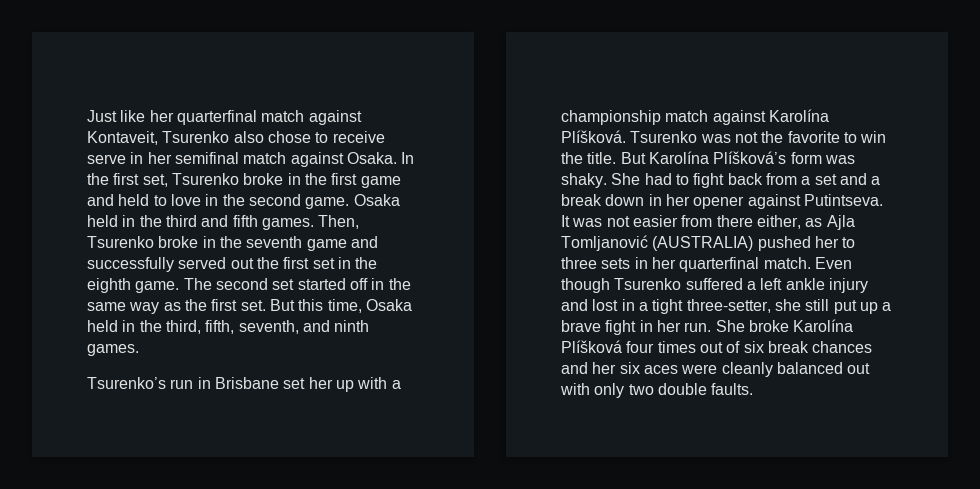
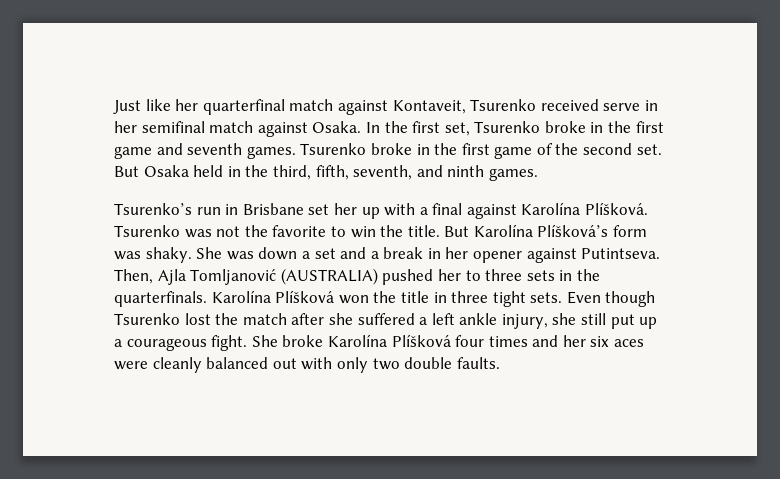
- Just like her quarterfinal match against Kontaveit, Tsurenko also chose to receive serve in her semifinal match against Osaka.
+ Just like her quarterfinal match against Kontaveit, Tsurenko received serve in her semifinal match against Osaka.
- In the first set, Tsurenko broke in the first game and held to love in the second game. Osaka held in the third and fifth games. Then, Tsurenko broke in the seventh game and successfully served out the first set in the eighth game. The second set started off in the same way as the first set. But this time, Osaka held in the third, fifth, seventh, and ninth games.
+ In the first set, Tsurenko broke in the first game and seventh games. Tsurenko broke in the first game of the second set. But Osaka held in the third, fifth, seventh, and ninth games.
- Tsurenko’s run in Brisbane set her up with a championship match against Karolína Plíšková.
+ Tsurenko’s run in Brisbane set her up with a final against Karolína Plíšková.
- She had to fight back from a set and a break down in her opener against Putintseva.
+ She was down a set and a break in her opener against Putintseva.
- It was not easier from there either, as Ajla Tomljanović (AUSTRALIA) pushed her to three sets in her quarterfinal match. Even though Tsurenko suffered a left ankle injury and lost in a tight three-setter, she still put up a brave fight in her run.
+ Then, Ajla Tomljanović (AUSTRALIA) pushed her to three sets in the quarterfinals. Karolína Plíšková won the title in three tight sets. Even though Tsurenko lost the match after she suffered a left ankle injury, she still put up a courageous fight.
- She broke Karolína Plíšková four times out of six break chances and her six aces were cleanly balanced out with only two double faults.
+ She broke Karolína Plíšková four times and her six aces were cleanly balanced out with only two double faults.

